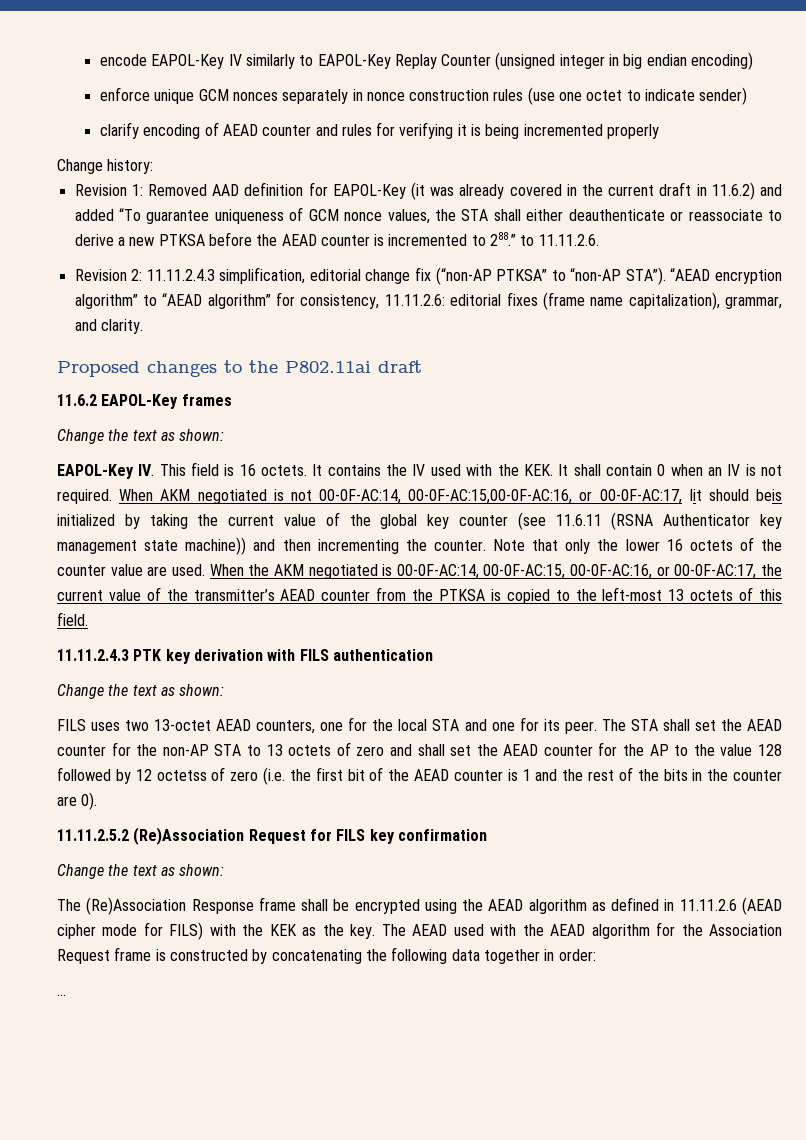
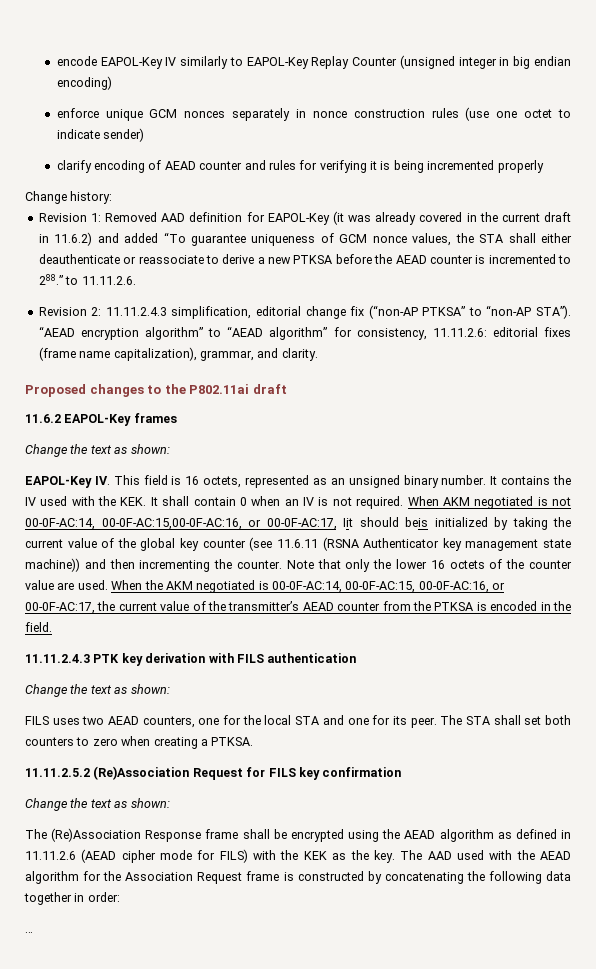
- EAPOL-Key IV. This field is 16 octets.
+ EAPOL-Key IV. This field is 16 octets, represented as an unsigned binary number.
- When the AKM negotiated is 00-0F-AC:14, 00-0F-AC:15, 00-0F-AC:16, or 00-0F-AC:17, the current value of the transmitter’s AEAD counter from the PTKSA is copied to the left-most 13 octets of this field.
+ When the AKM negotiated is 00-0F-AC:14, 00-0F-AC:15, 00-0F-AC:16, or 00-0F-AC:17, the current value of the transmitter’s AEAD counter from the PTKSA is encoded in the field.
- FILS uses two 13-octet AEAD counters, one for the local STA and one for its peer.
+ FILS uses two AEAD counters, one for the local STA and one for its peer.
- The STA shall set the AEAD counter for the non-AP STA to 13 octets of zero and shall set the AEAD counter for the AP to the value 128 followed by 12 octetss of zero (i.e. the first bit of the AEAD counter is 1 and the rest of the bits in the counter are 0).
+ The STA shall set both counters to zero when creating a PTKSA.
- The AEAD used with the AEAD algorithm for the Association Request frame is constructed by concatenating the following data together in order:
+ The AAD used with the AEAD algorithm for the Association Request frame is constructed by concatenating the following data together in order:

